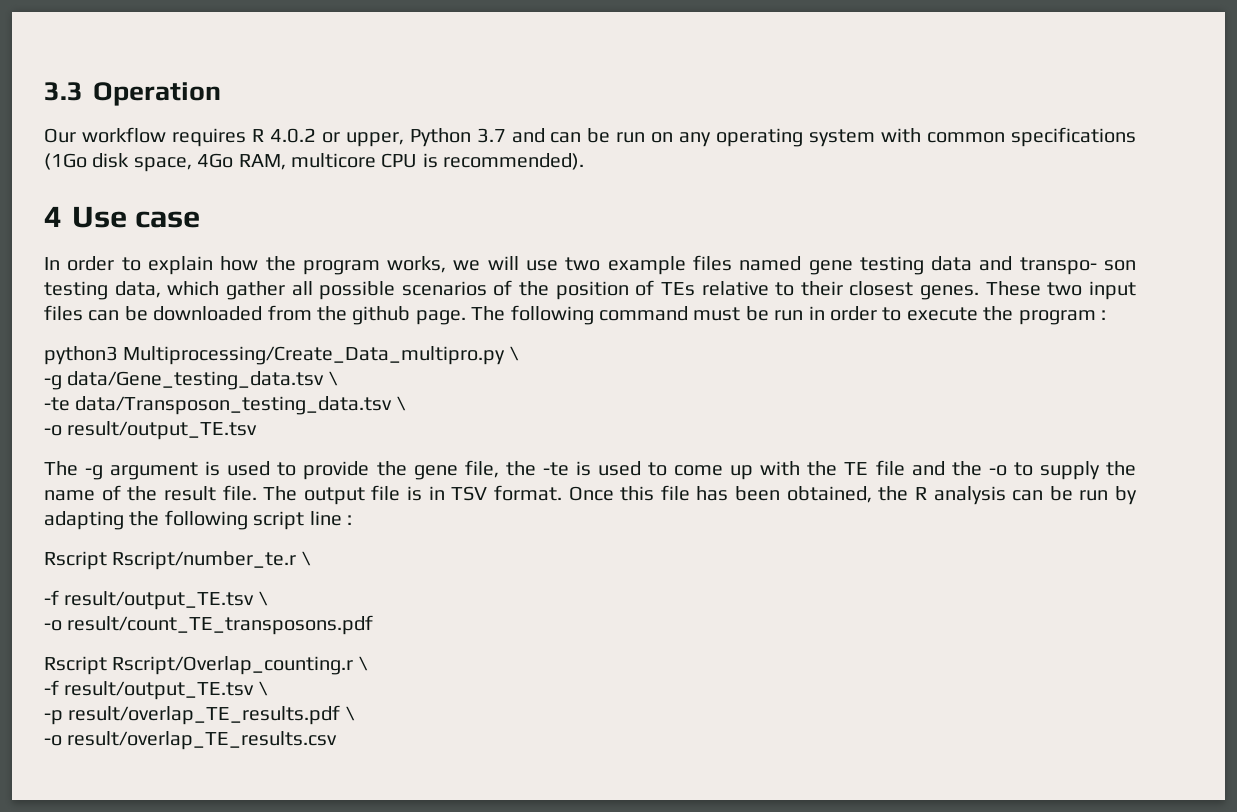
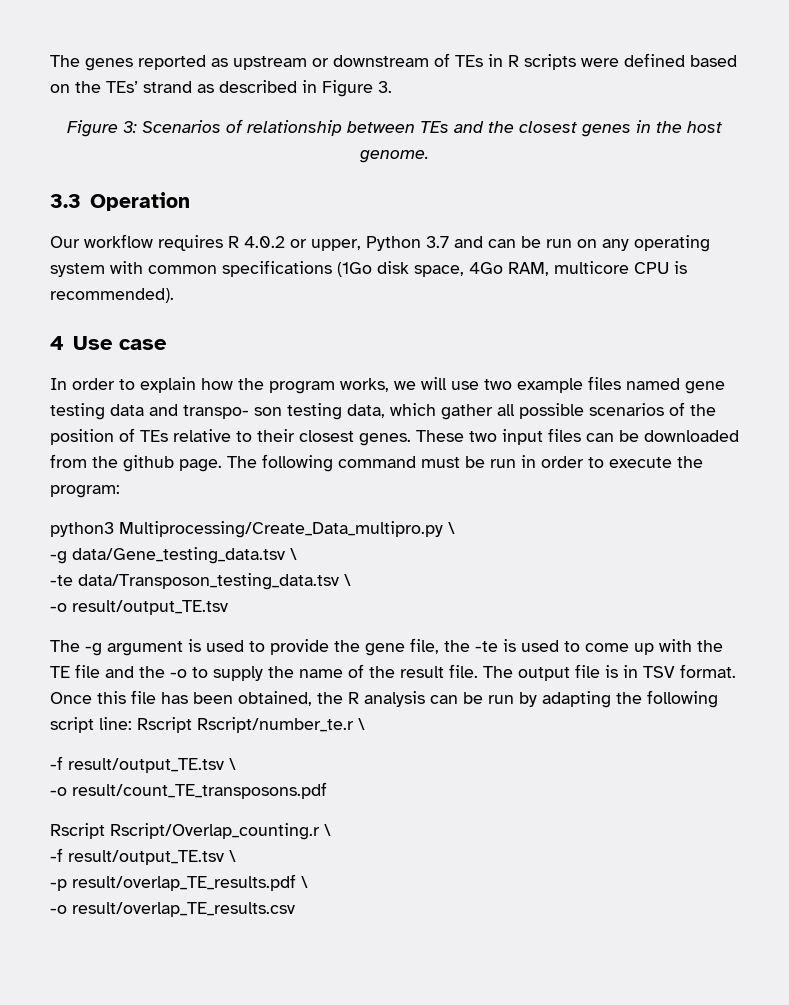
+ The genes reported as upstream or downstream of TEs in R scripts were defined based on the TEs’ strand as described in Figure 3.
+ Figure 3: Scenarios of relationship between TEs and the closest genes in the host genome.
- The following command must be run in order to execute the program :
+ The following command must be run in order to execute the program:
- Once this file has been obtained, the R analysis can be run by adapting the following script line :
- Rscript Rscript/number_te.r \
+ Once this file has been obtained, the R analysis can be run by adapting the following script line: Rscript Rscript/number_te.r \

